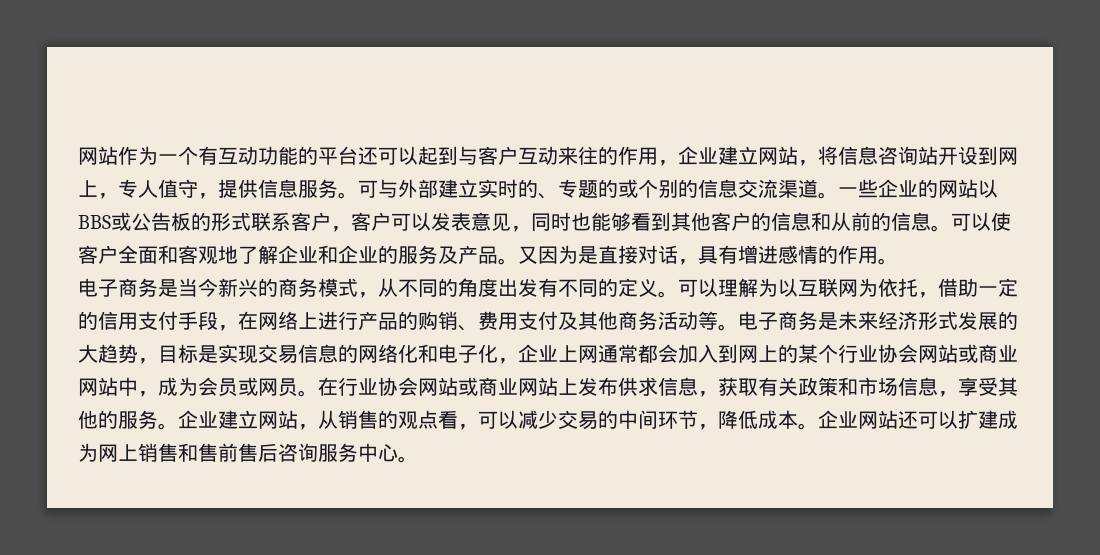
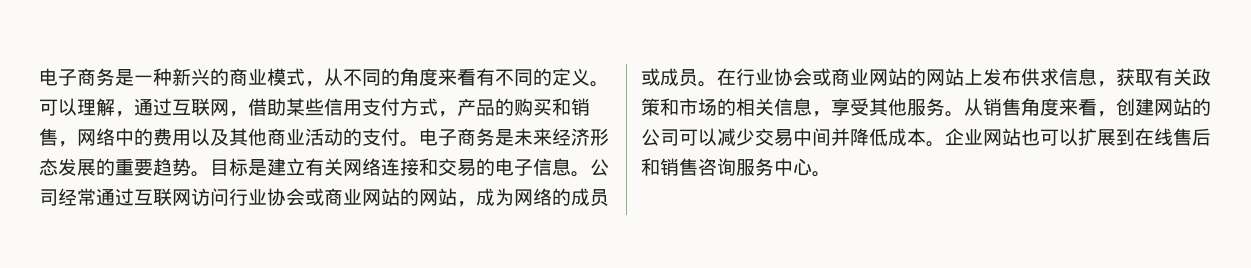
- 网站作为一个有互动功能的平台还可以起到与客户互动来往的作用，企业建立网站，将信息咨询站开设到网上，专人值守，提供信息服务。可与外部建立实时的、专题的或个别的信息交流渠道。一些企业的网站以BBS或公告板的形式联系客户，客户可以发表意见，同时也能够看到其他客户的信息和从前的信息。可以使客户全面和客观地了解企业和企业的服务及产品。又因为是直接对话，具有增进感情的作用。
- 电子商务是当今新兴的商务模式，从不同的角度出发有不同的定义。
+ 电子商务是一种新兴的商业模式，从不同的角度来看有不同的定义。
- 可以理解为以互联网为依托，借助一定的信用支付手段，在网络上进行产品的购销、费用支付及其他商务活动等。
+ 可以理解，通过互联网，借助某些信用支付方式，产品的购买和销售，网络中的费用以及其他商业活动的支付。
- 电子商务是未来经济形式发展的大趋势，目标是实现交易信息的网络化和电子化，企业上网通常都会加入到网上的某个行业协会网站或商业网站中，成为会员或网员。
+ 电子商务是未来经济形态发展的重要趋势。目标是建立有关网络连接和交易的电子信息。公司经常通过互联网访问行业协会或商业网站的网站，成为网络的成员或成员。
- 在行业协会网站或商业网站上发布供求信息，获取有关政策和市场信息，享受其他的服务。企业建立网站，从销售的观点看，可以减少交易的中间环节，降低成本。
+ 在行业协会或商业网站的网站上发布供求信息，获取有关政策和市场的相关信息，享受其他服务。从销售角度来看，创建网站的公司可以减少交易中间并降低成本。
- 企业网站还可以扩建成为网上销售和售前售后咨询服务中心。
+ 企业网站也可以扩展到在线售后和销售咨询服务中心。

